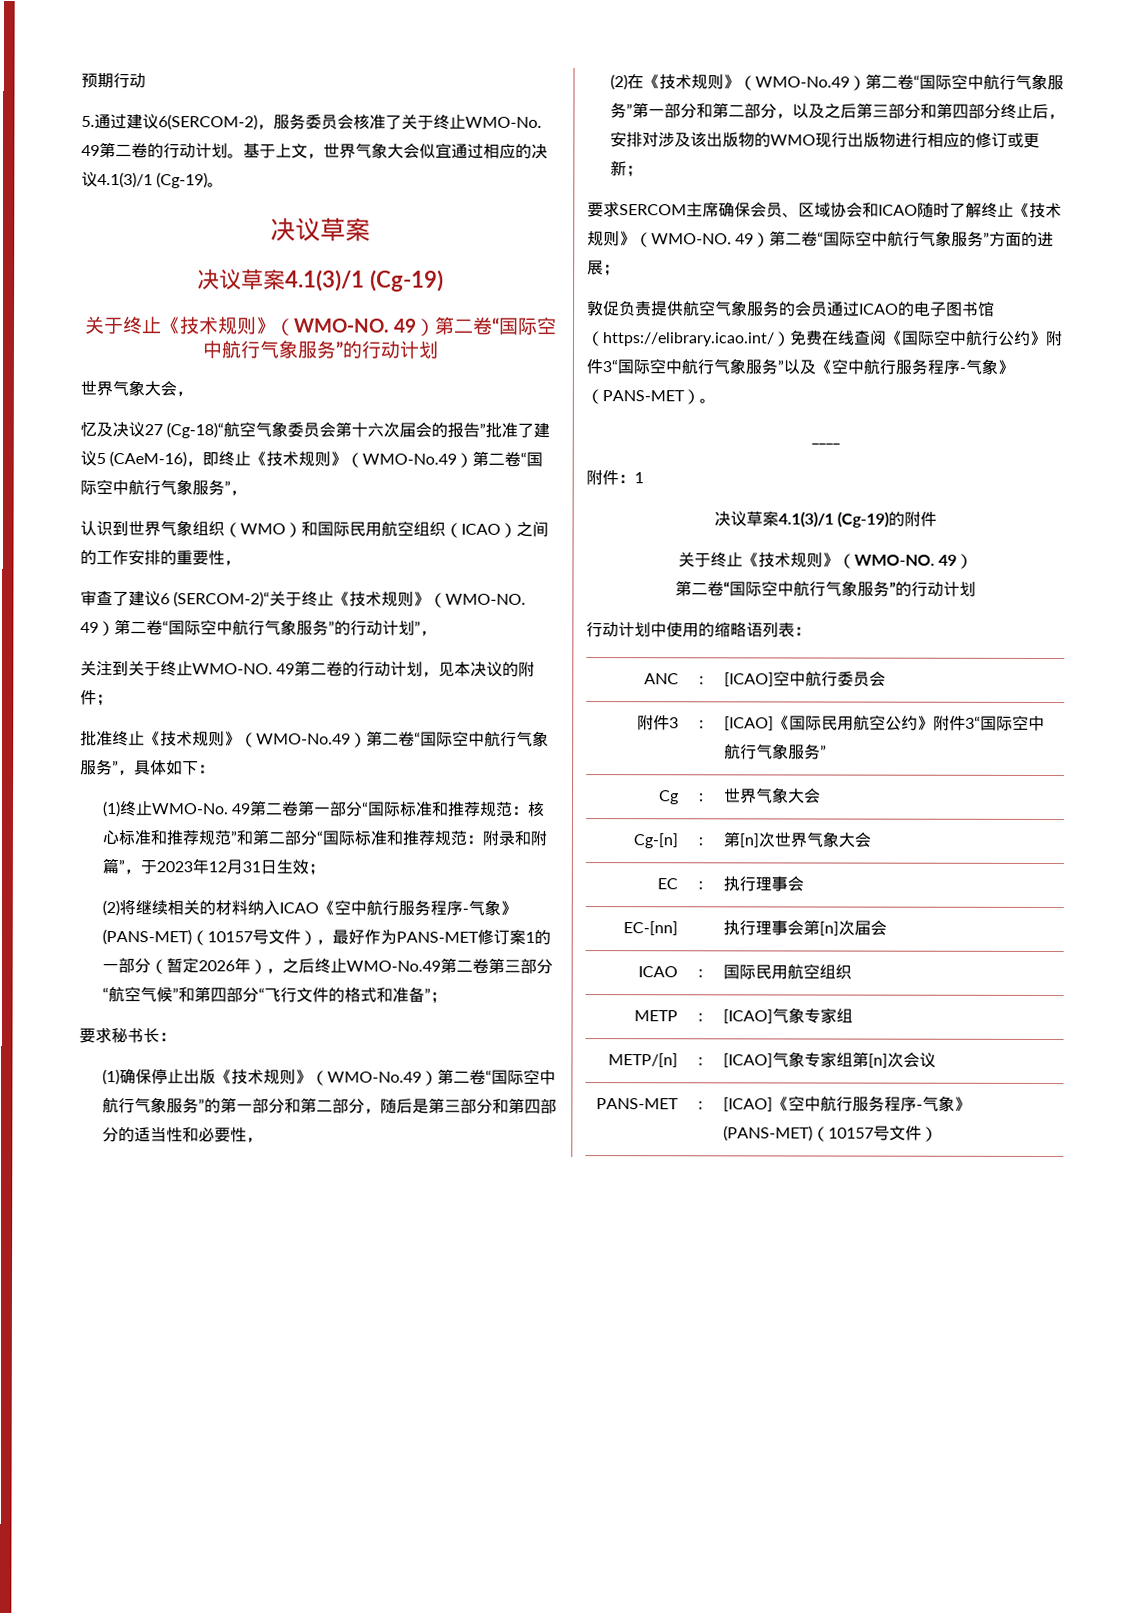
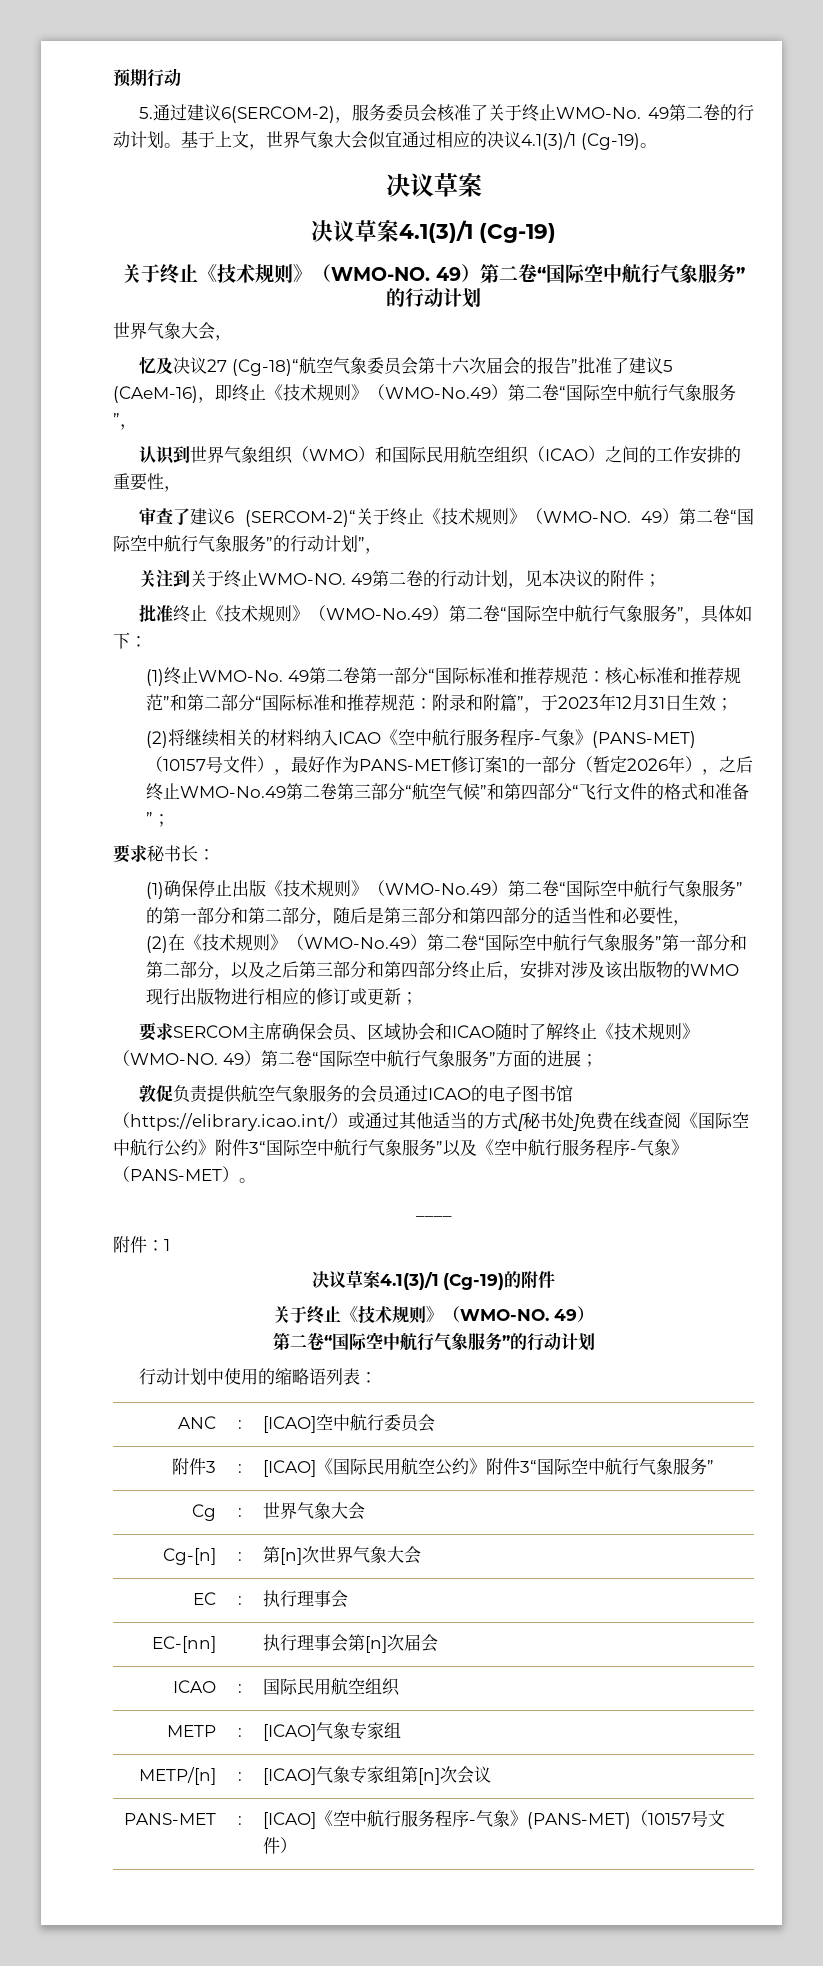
- 敦促负责提供航空气象服务的会员通过ICAO的电子图书馆（https://elibrary.icao.int/）免费在线查阅《国际空中航行公约》附件3“国际空中航行气象服务”以及《空中航行服务程序-气象》（PANS-MET）。
+ 敦促负责提供航空气象服务的会员通过ICAO的电子图书馆（https://elibrary.icao.int/）或通过其他适当的方式[秘书处]免费在线查阅《国际空中航行公约》附件3“国际空中航行气象服务”以及《空中航行服务程序-气象》（PANS-MET）。

